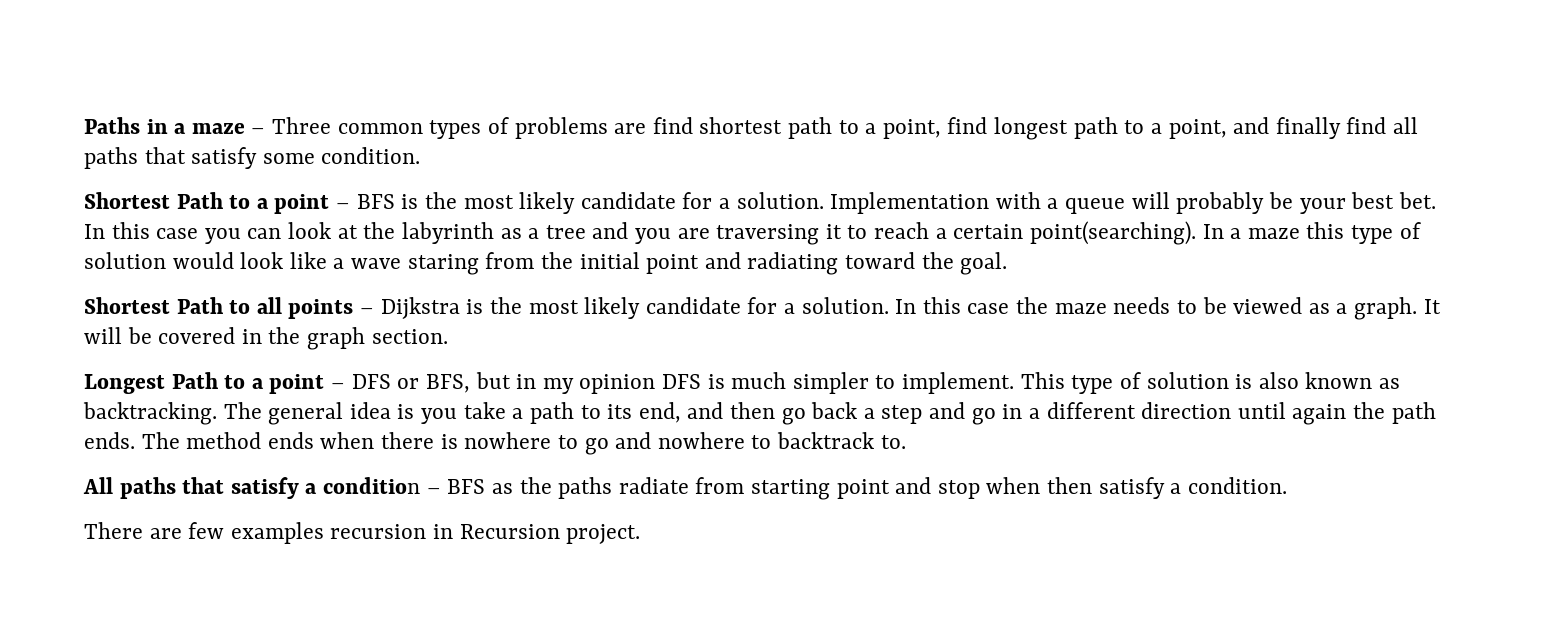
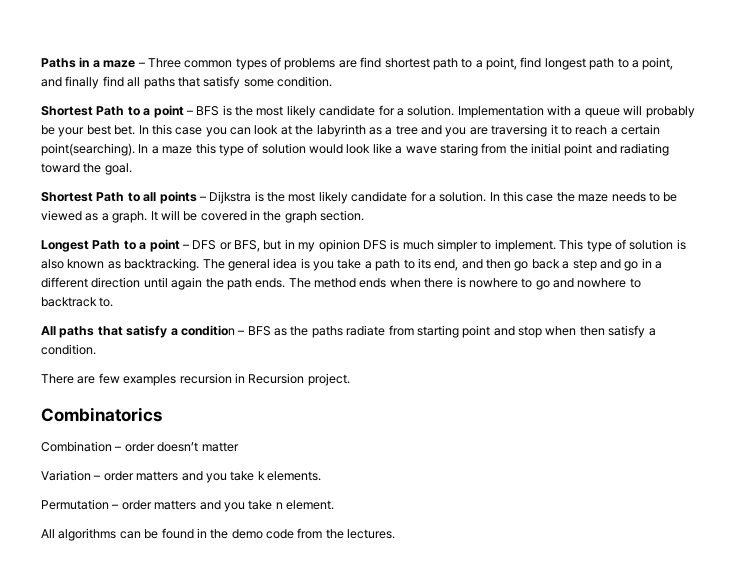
+ Combinatorics
+ Combination – order doesn’t matter
+ Variation – order matters and you take k elements.
+ Permutation – order matters and you take n element.
+ All algorithms can be found in the demo code from the lectures.

